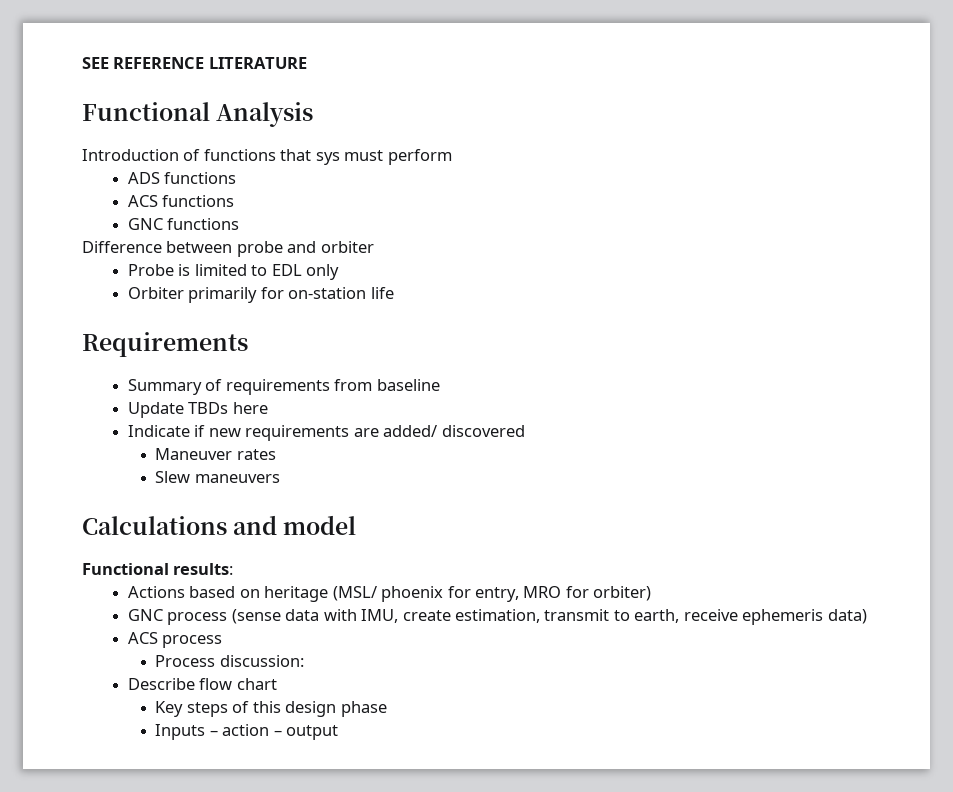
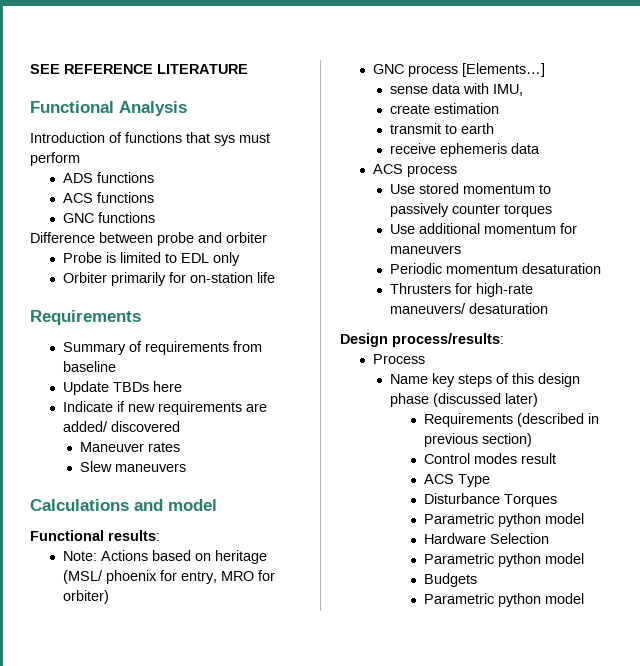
- Actions based on heritage (MSL/ phoenix for entry, MRO for orbiter)
+ Note: Actions based on heritage (MSL/ phoenix for entry, MRO for orbiter)
- GNC process (sense data with IMU, create estimation, transmit to earth, receive ephemeris data)
+ GNC process [Elements…]
+ sense data with IMU,
+ create estimation
+ transmit to earth
+ receive ephemeris data
- Process discussion:
- Describe flow chart
- Key steps of this design phase
- Inputs – action – output
+ Use stored momentum to passively counter torques
+ Use additional momentum for maneuvers
+ Periodic momentum desaturation
+ Thrusters for high-rate maneuvers/ desaturation
+ Design process/results:
+ Process
+ Name key steps of this design phase (discussed later)
+ Requirements (described in previous section)
+ Control modes result
+ ACS Type
+ Disturbance Torques
+ Parametric python model
+ Hardware Selection
+ Parametric python model
+ Budgets
+ Parametric python model

